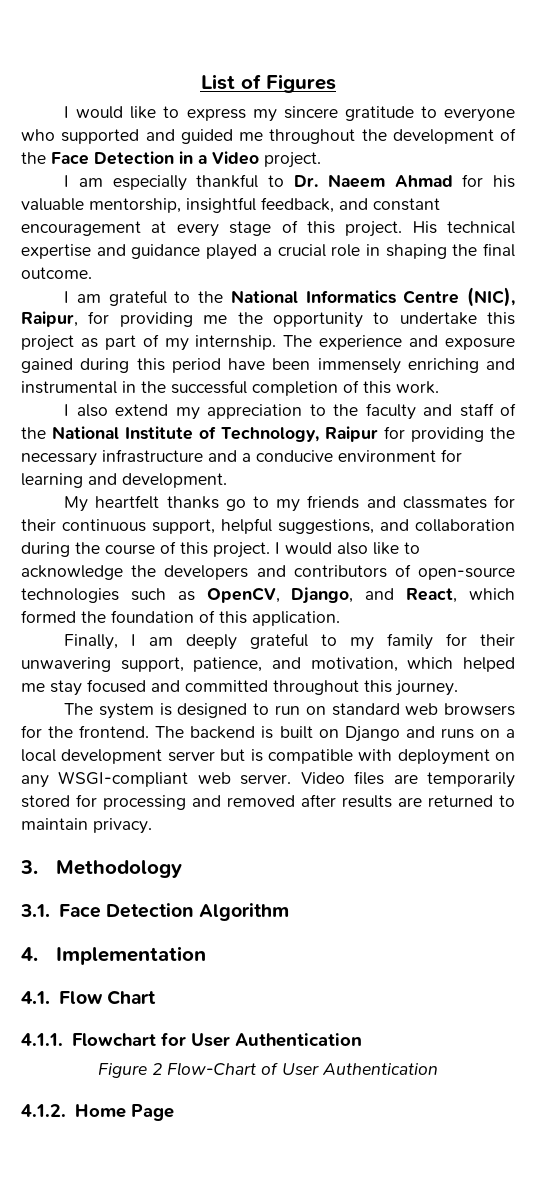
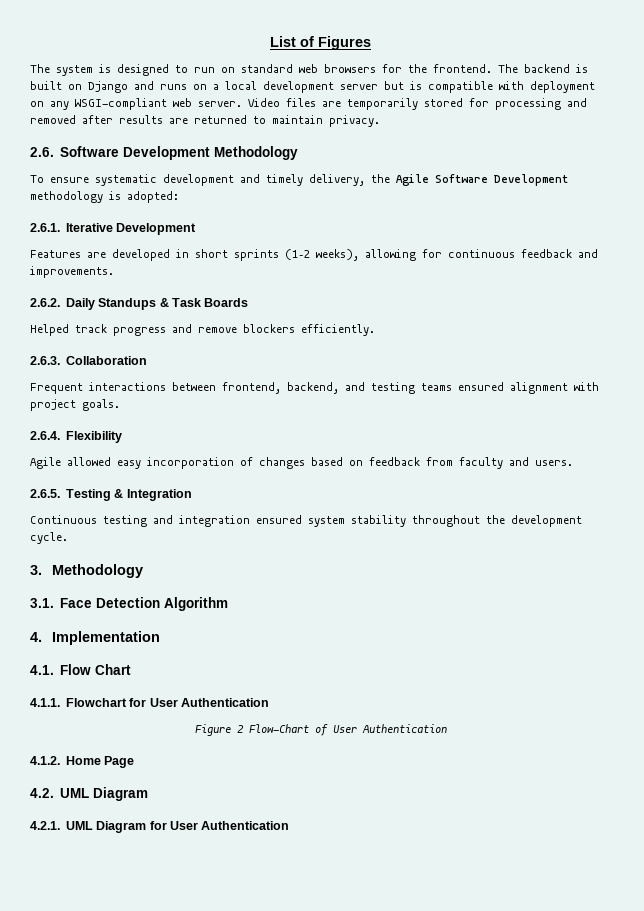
- I would like to express my sincere gratitude to everyone who supported and guided me throughout the development of the Face Detection in a Video project.
- I am especially thankful to Dr. Naeem Ahmad for his valuable mentorship, insightful feedback, and constant encouragement at every stage of this project. His technical expertise and guidance played a crucial role in shaping the final outcome.
- I am grateful to the National Informatics Centre (NIC), Raipur, for providing me the opportunity to undertake this project as part of my internship. The experience and exposure gained during this period have been immensely enriching and instrumental in the successful completion of this work.
- I also extend my appreciation to the faculty and staff of the National Institute of Technology, Raipur for providing the necessary infrastructure and a conducive environment for learning and development.
- My heartfelt thanks go to my friends and classmates for their continuous support, helpful suggestions, and collaboration during the course of this project. I would also like to acknowledge the developers and contributors of open-source technologies such as OpenCV, Django, and React, which formed the foundation of this application.
- Finally, I am deeply grateful to my family for their unwavering support, patience, and motivation, which helped me stay focused and committed throughout this journey.
+ 2.6. Software Development Methodology
+ To ensure systematic development and timely delivery, the Agile Software Development methodology is adopted:
+ 2.6.1. Iterative Development
+ Features are developed in short sprints (1–2 weeks), allowing for continuous feedback and improvements.
+ 2.6.2. Daily Standups & Task Boards
+ Helped track progress and remove blockers efficiently.
+ 2.6.3. Collaboration
+ Frequent interactions between frontend, backend, and testing teams ensured alignment with project goals.
+ 2.6.4. Flexibility
+ Agile allowed easy incorporation of changes based on feedback from faculty and users.
+ 2.6.5. Testing & Integration
+ Continuous testing and integration ensured system stability throughout the development cycle.
+ 4.2. UML Diagram
+ 4.2.1. UML Diagram for User Authentication

